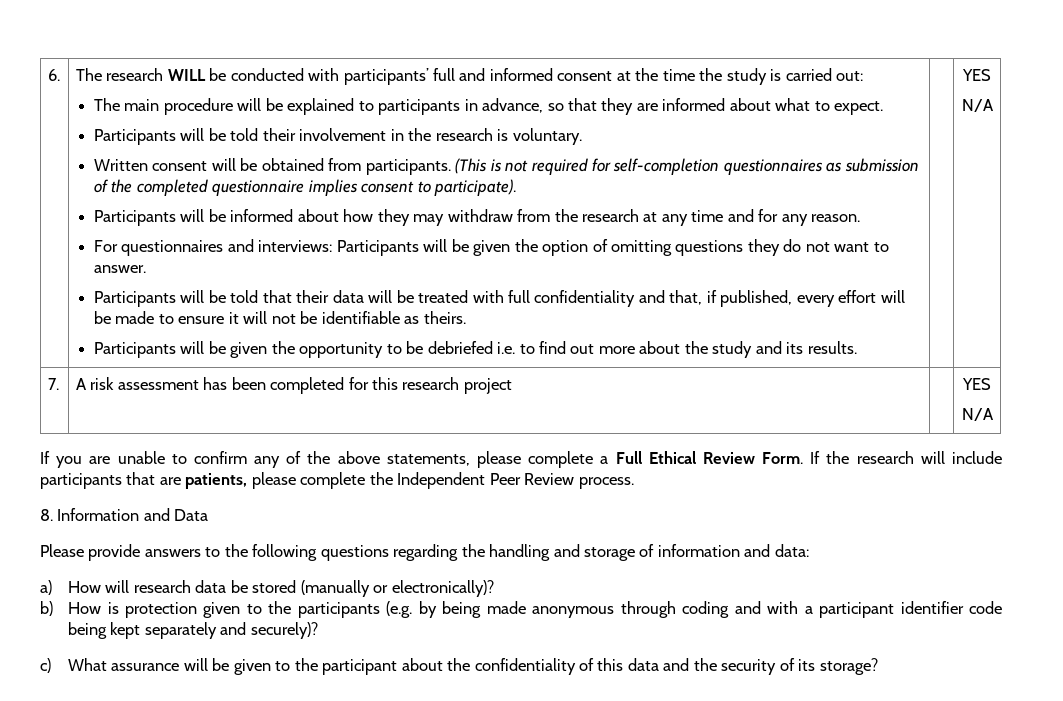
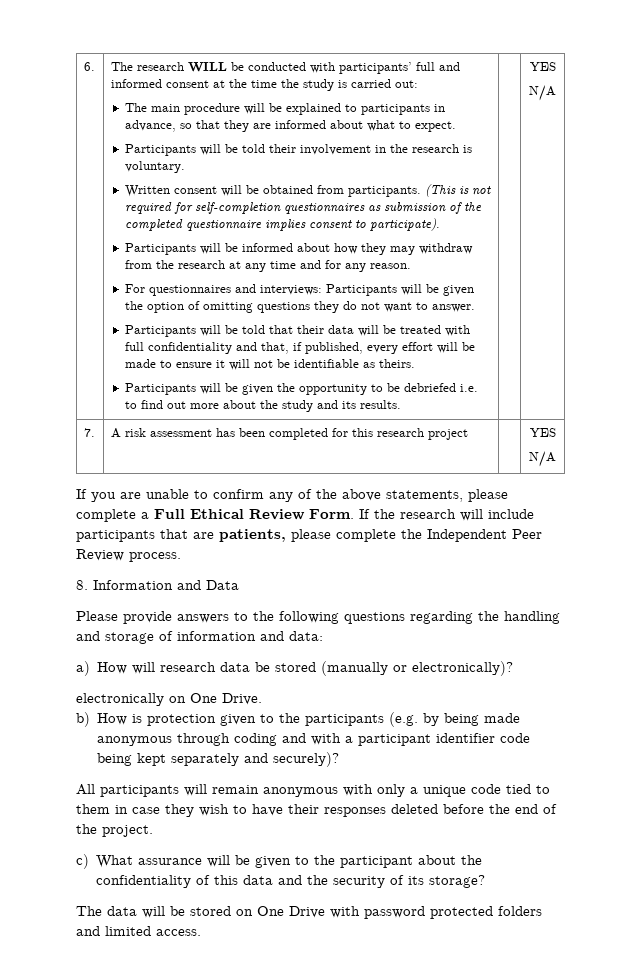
+ electronically on One Drive.
+ All participants will remain anonymous with only a unique code tied to them in case they wish to have their responses deleted before the end of the project.
+ The data will be stored on One Drive with password protected folders and limited access.

